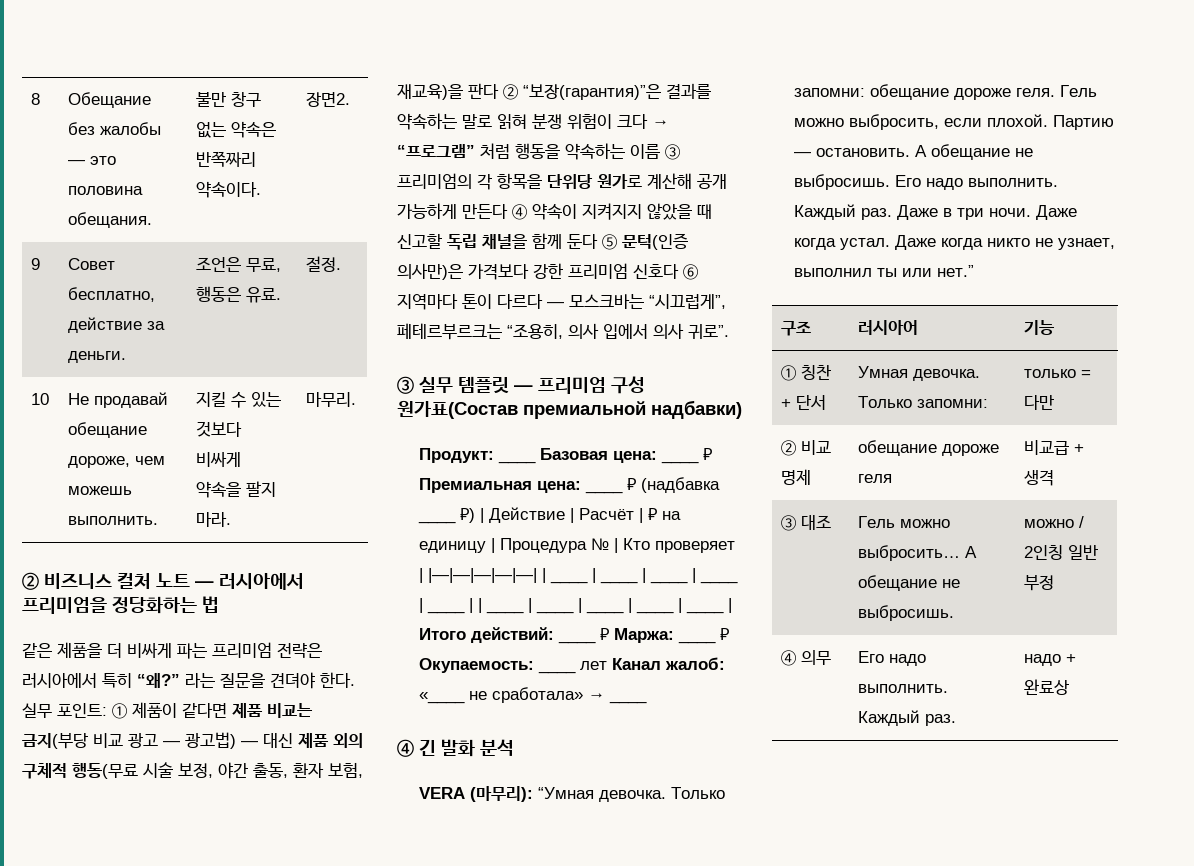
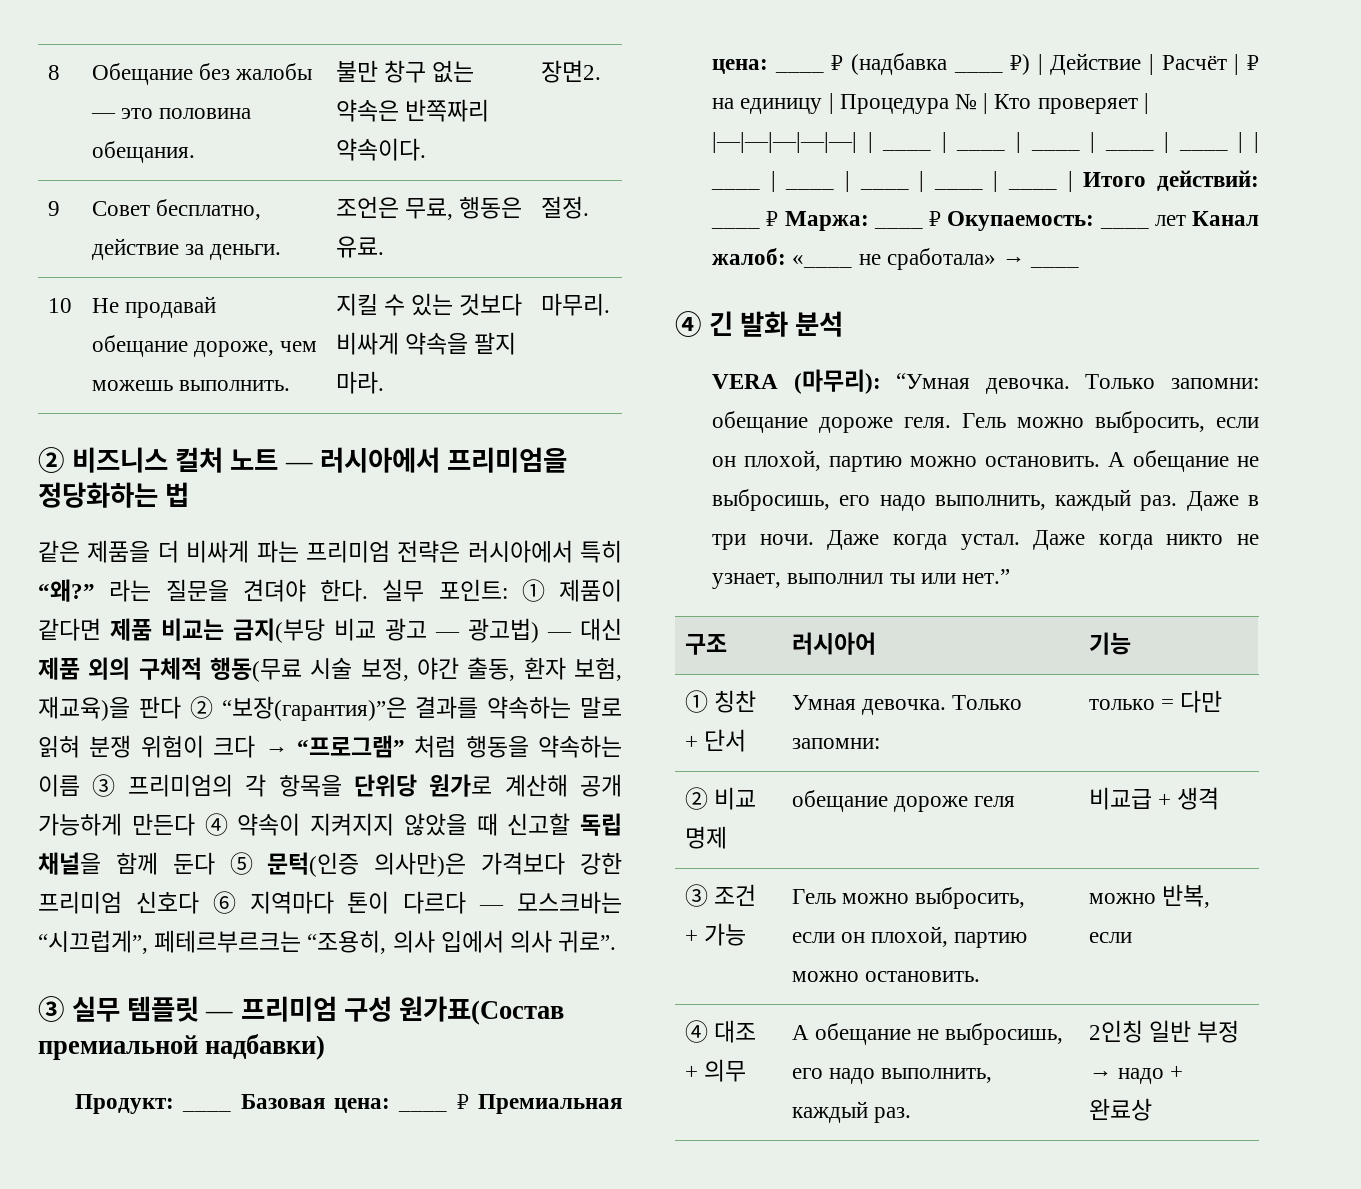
- Гель можно выбросить, если плохой. Партию — остановить. А обещание не выбросишь. Его надо выполнить. Каждый раз.
+ Гель можно выбросить, если он плохой, партию можно остановить. А обещание не выбросишь, его надо выполнить, каждый раз.
- ③ 대조 | Гель можно выбросить… А обещание не выбросишь. | можно / 2인칭 일반 부정
- ④ 의무 | Его надо выполнить. Каждый раз. | надо + 완료상
+ ③ 조건 + 가능 | Гель можно выбросить, если он плохой, партию можно остановить. | можно 반복, если
+ ④ 대조 + 의무 | А обещание не выбросишь, его надо выполнить, каждый раз. | 2인칭 일반 부정 → надо + 완료상

